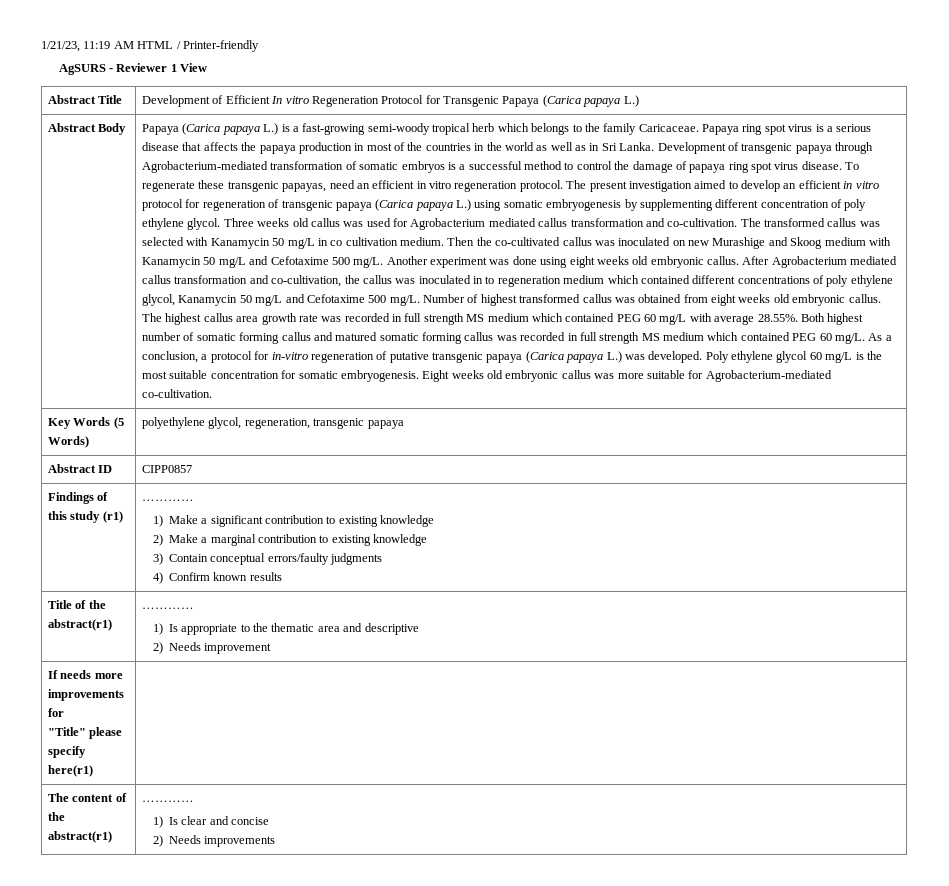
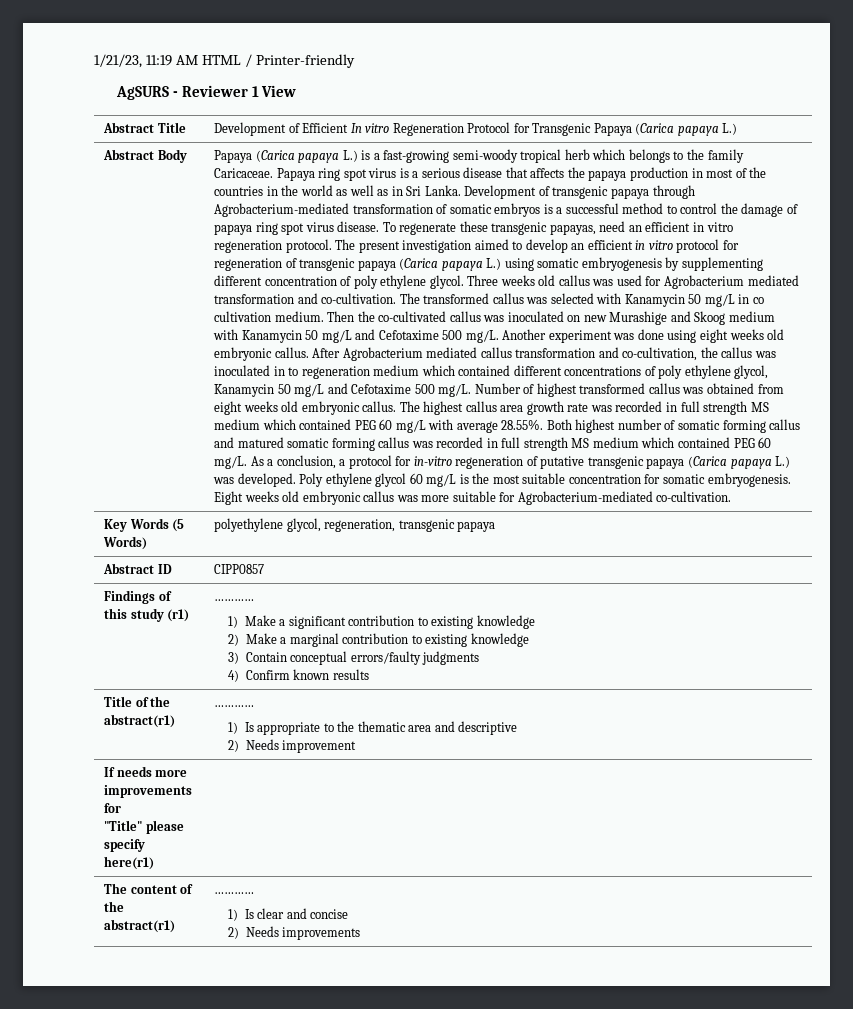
- Three weeks old callus was used for Agrobacterium mediated callus transformation and co-cultivation.
+ Three weeks old callus was used for Agrobacterium mediated transformation and co-cultivation.

